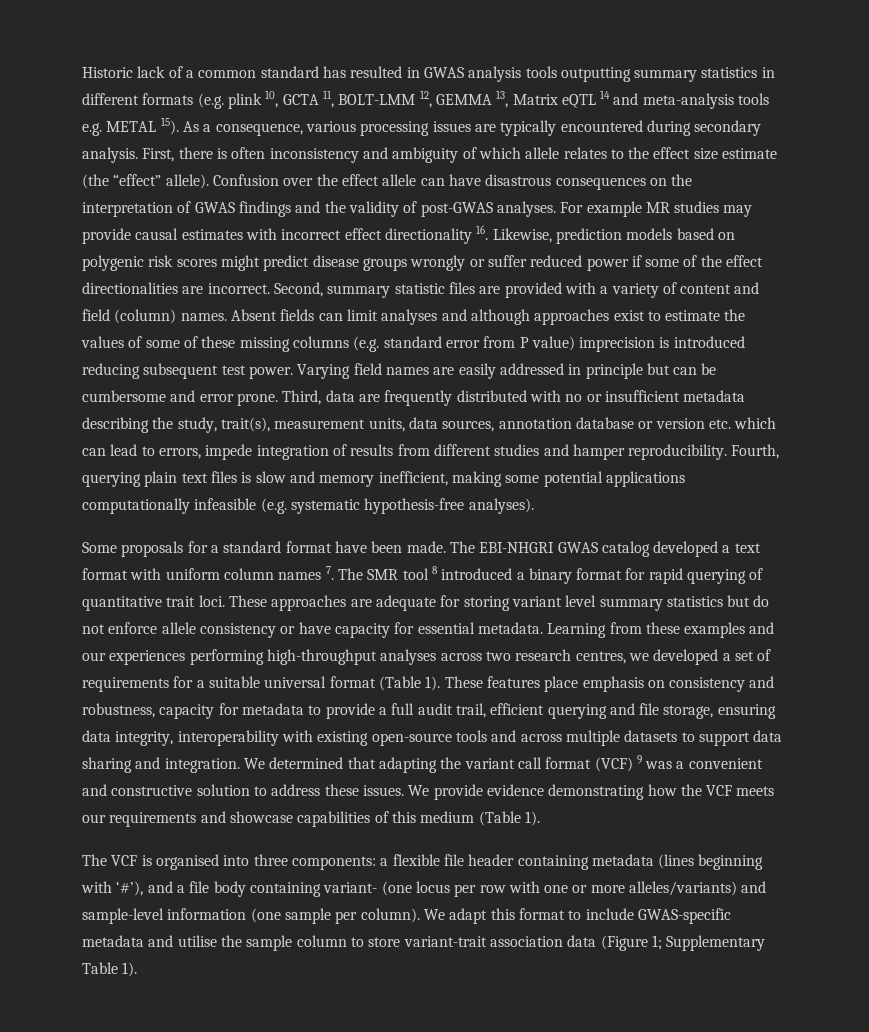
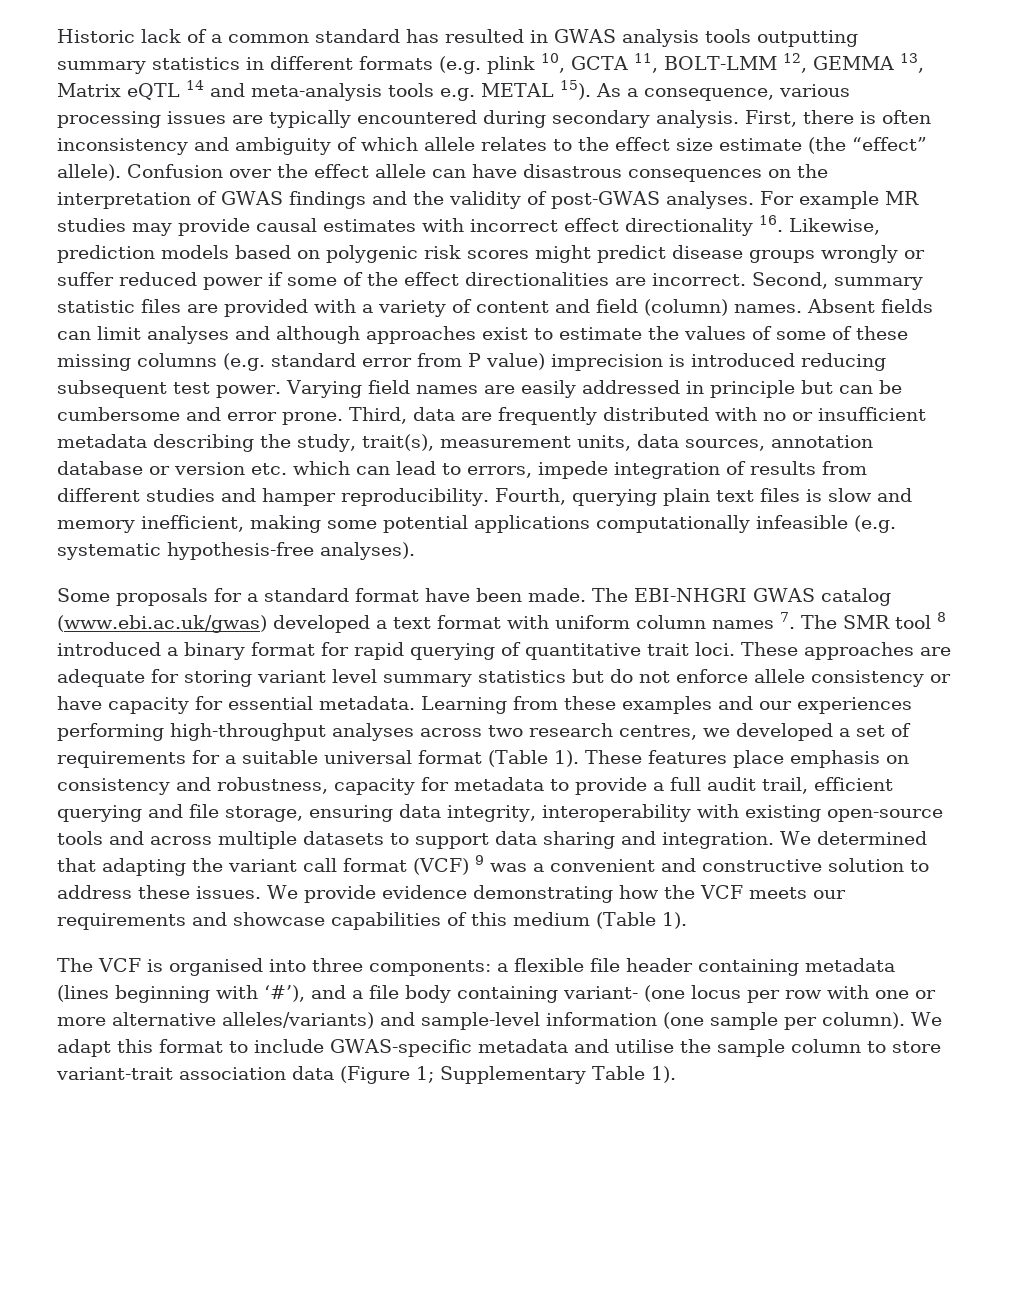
- The EBI-NHGRI GWAS catalog developed a text format with uniform column names 7. The SMR tool 8 introduced a binary format for rapid querying of quantitative trait loci.
+ The EBI-NHGRI GWAS catalog (www.ebi.ac.uk/gwas) developed a text format with uniform column names 7. The SMR tool 8 introduced a binary format for rapid querying of quantitative trait loci.
- The VCF is organised into three components: a flexible file header containing metadata (lines beginning with ‘#’), and a file body containing variant- (one locus per row with one or more alleles/variants) and sample-level information (one sample per column).
+ The VCF is organised into three components: a flexible file header containing metadata (lines beginning with ‘#’), and a file body containing variant- (one locus per row with one or more alternative alleles/variants) and sample-level information (one sample per column).

